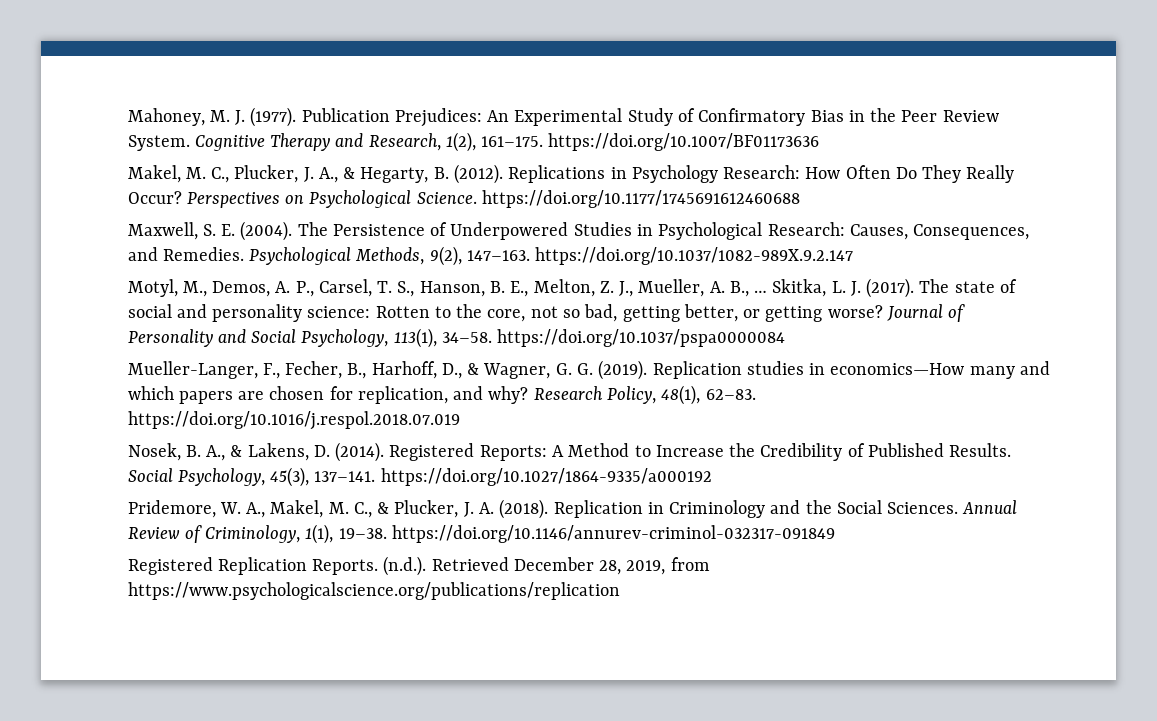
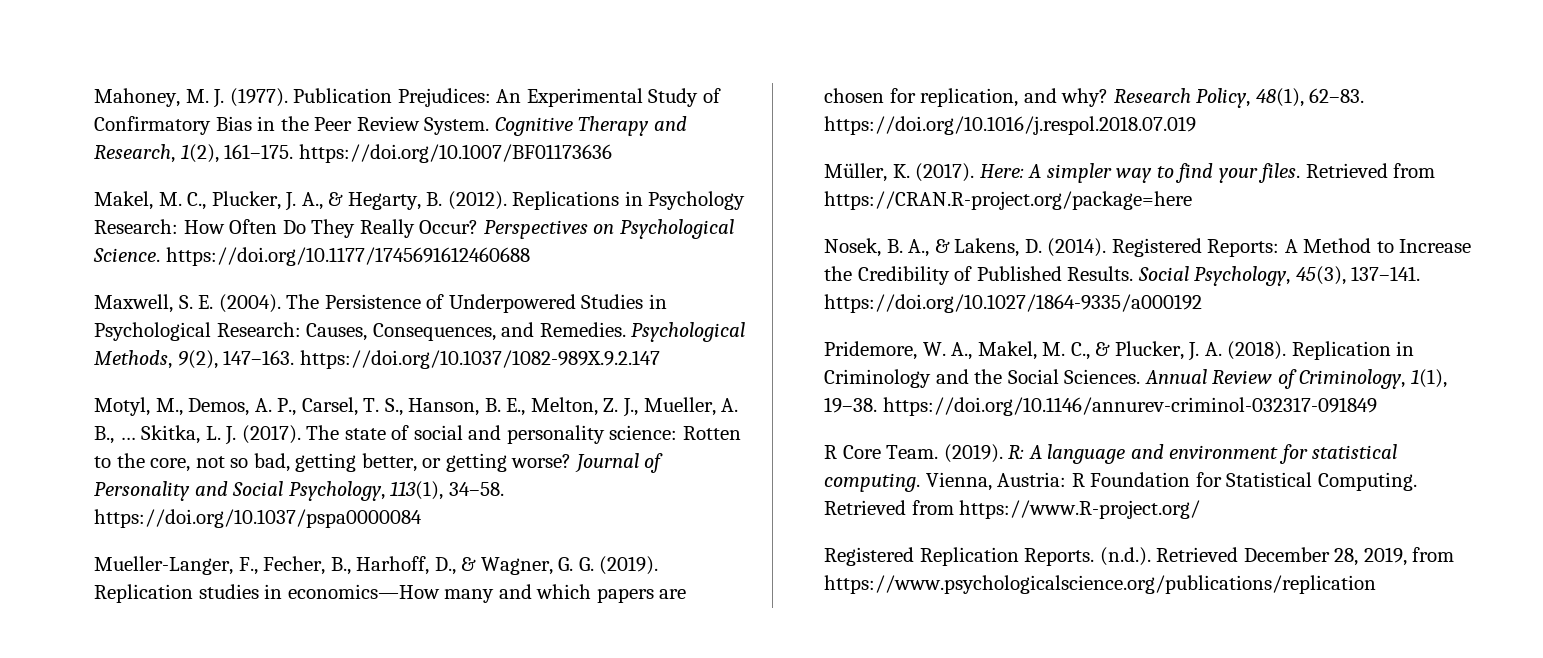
+ Müller, K. (2017). Here: A simpler way to find your files. Retrieved from https://CRAN.R-project.org/package=here
+ R Core Team. (2019). R: A language and environment for statistical computing. Vienna, Austria: R Foundation for Statistical Computing. Retrieved from https://www.R-project.org/

